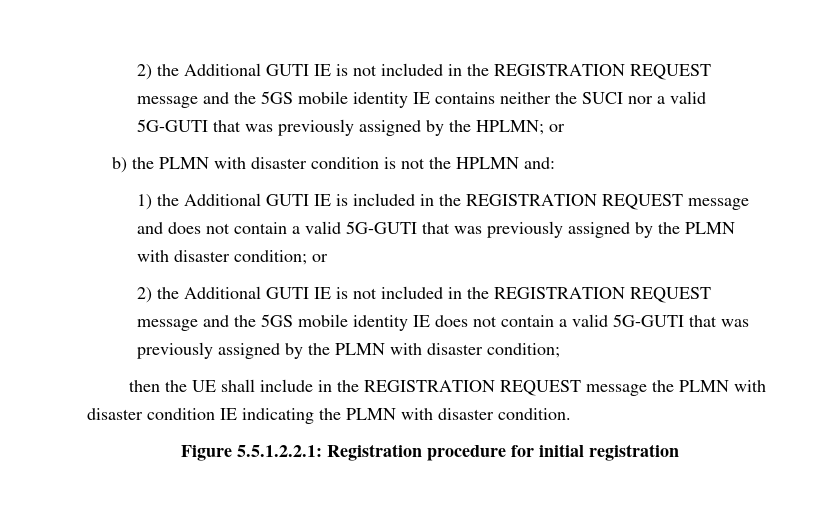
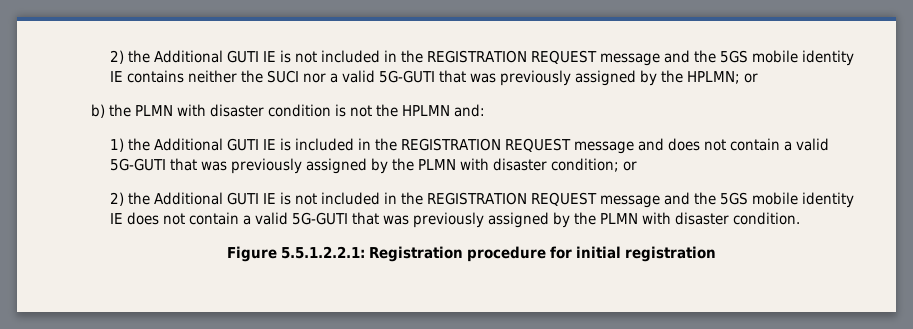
- 2) the Additional GUTI IE is not included in the REGISTRATION REQUEST message and the 5GS mobile identity IE does not contain a valid 5G-GUTI that was previously assigned by the PLMN with disaster condition;
- then the UE shall include in the REGISTRATION REQUEST message the PLMN with disaster condition IE indicating the PLMN with disaster condition.
+ 2) the Additional GUTI IE is not included in the REGISTRATION REQUEST message and the 5GS mobile identity IE does not contain a valid 5G-GUTI that was previously assigned by the PLMN with disaster condition.

